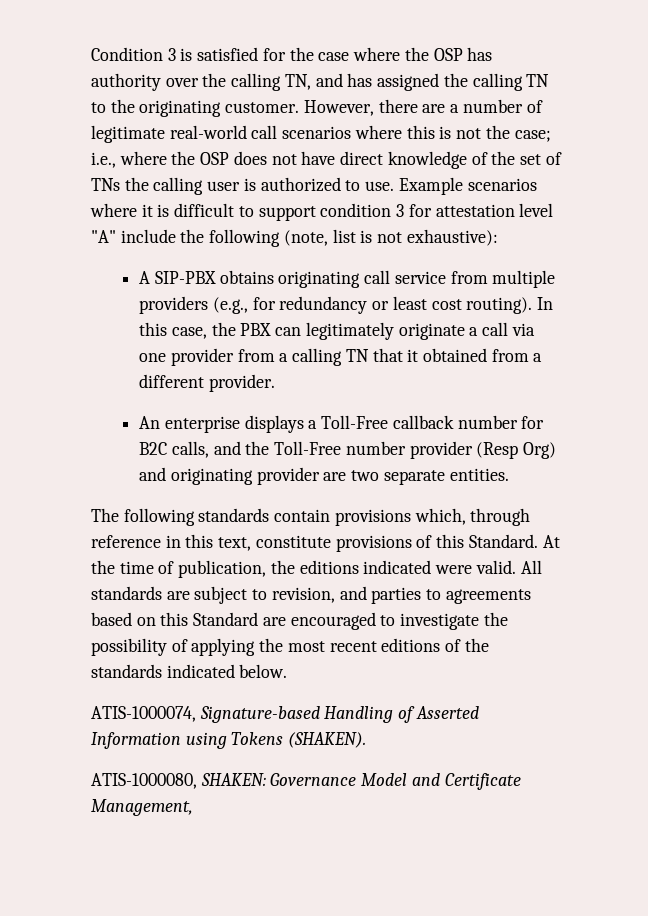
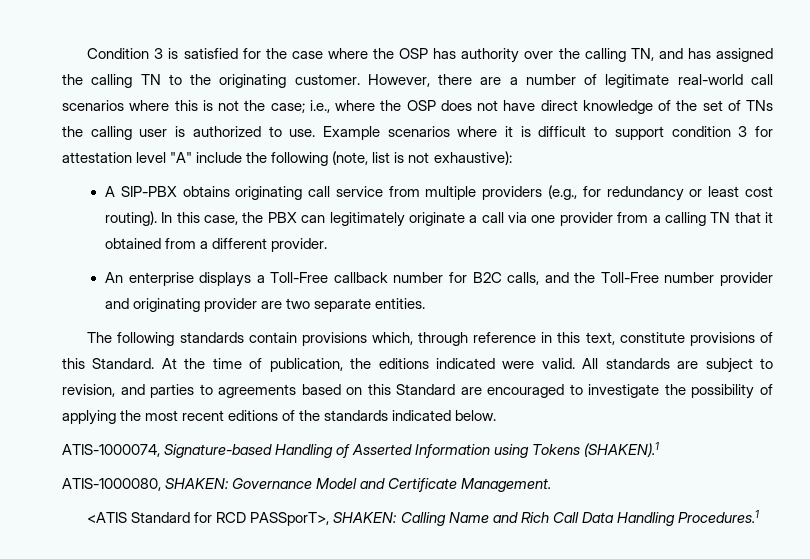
- An enterprise displays a Toll-Free callback number for B2C calls, and the Toll-Free number provider (Resp Org) and originating provider are two separate entities.
+ An enterprise displays a Toll-Free callback number for B2C calls, and the Toll-Free number provider and originating provider are two separate entities.
- ATIS-1000074, Signature-based Handling of Asserted Information using Tokens (SHAKEN).
+ ATIS-1000074, Signature-based Handling of Asserted Information using Tokens (SHAKEN).1
- ATIS-1000080, SHAKEN: Governance Model and Certificate Management,
+ ATIS-1000080, SHAKEN: Governance Model and Certificate Management.
+ <ATIS Standard for RCD PASSporT>, SHAKEN: Calling Name and Rich Call Data Handling Procedures.1

